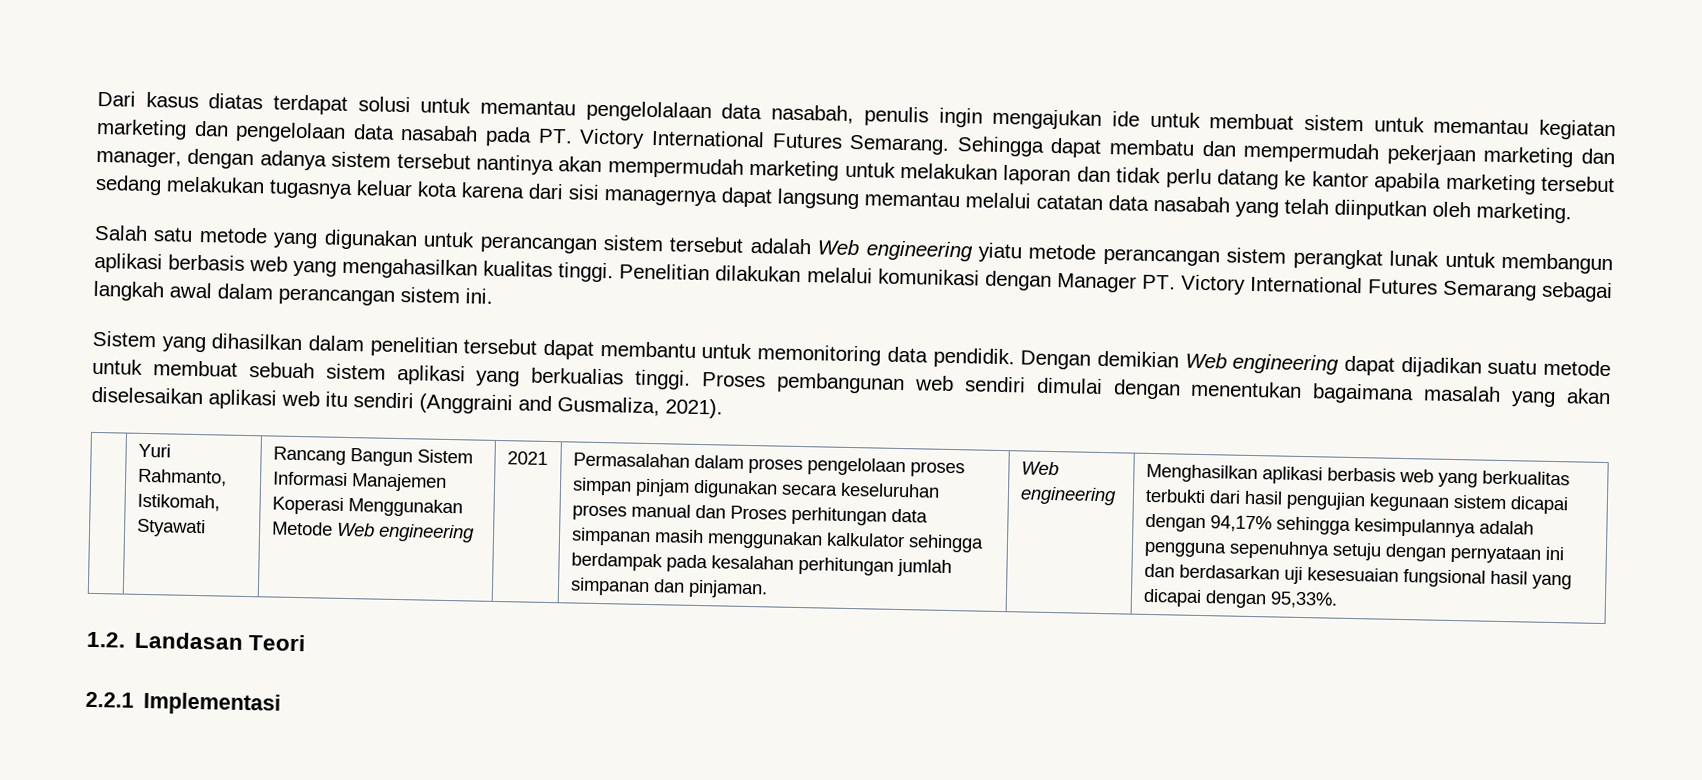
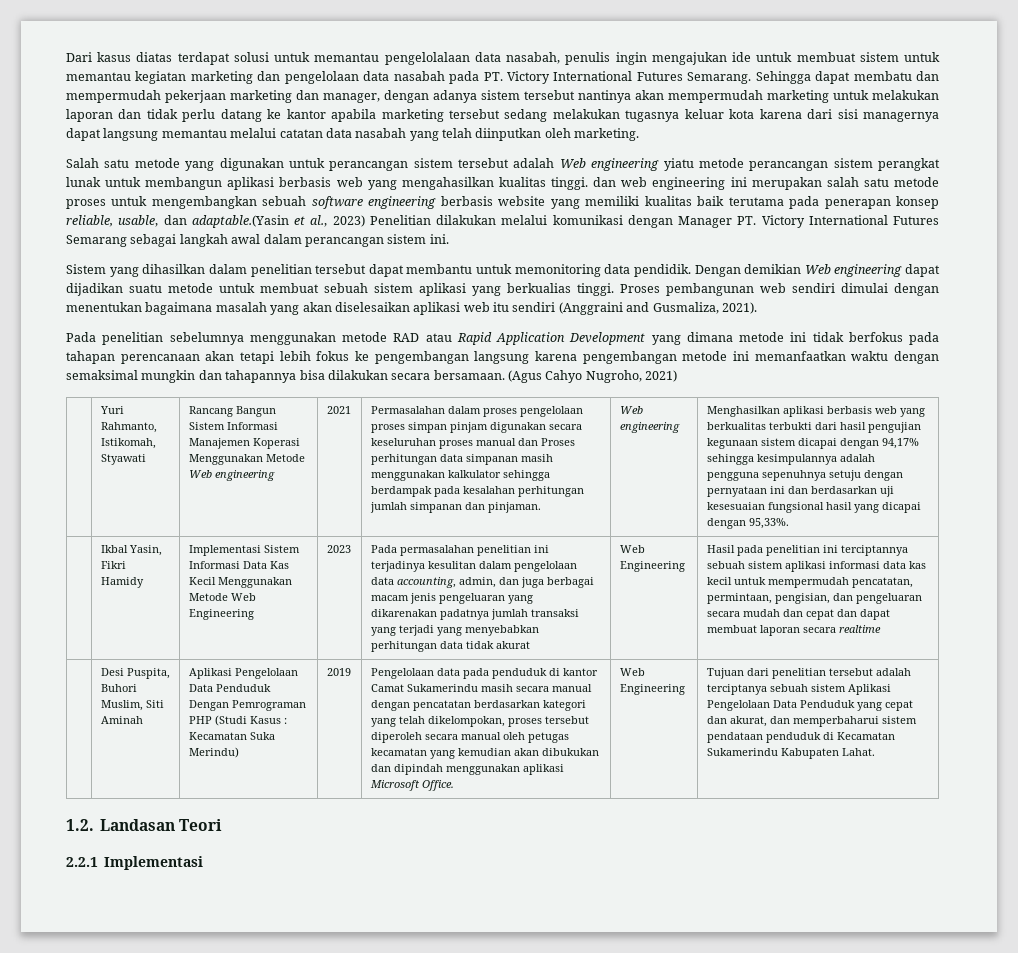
- Salah satu metode yang digunakan untuk perancangan sistem tersebut adalah Web engineering yiatu metode perancangan sistem perangkat lunak untuk membangun aplikasi berbasis web yang mengahasilkan kualitas tinggi. Penelitian dilakukan melalui komunikasi dengan Manager PT. Victory International Futures Semarang sebagai langkah awal dalam perancangan sistem ini.
+ Salah satu metode yang digunakan untuk perancangan sistem tersebut adalah Web engineering yiatu metode perancangan sistem perangkat lunak untuk membangun aplikasi berbasis web yang mengahasilkan kualitas tinggi. dan web engineering ini merupakan salah satu metode proses untuk mengembangkan sebuah software engineering berbasis website yang memiliki kualitas baik terutama pada penerapan konsep reliable, usable, dan adaptable.(Yasin et al., 2023) Penelitian dilakukan melalui komunikasi dengan Manager PT. Victory International Futures Semarang sebagai langkah awal dalam perancangan sistem ini.
+ Pada penelitian sebelumnya menggunakan metode RAD atau Rapid Application Development yang dimana metode ini tidak berfokus pada tahapan perencanaan akan tetapi lebih fokus ke pengembangan langsung karena pengembangan metode ini memanfaatkan waktu dengan semaksimal mungkin dan tahapannya bisa dilakukan secara bersamaan. (Agus Cahyo Nugroho, 2021)
+ Ikbal Yasin, Fikri Hamidy | Implementasi Sistem Informasi Data Kas Kecil Menggunakan Metode Web Engineering | 2023 | Pada permasalahan penelitian ini terjadinya kesulitan dalam pengelolaan data accounting, admin, dan juga berbagai macam jenis pengeluaran yang dikarenakan padatnya jumlah transaksi yang terjadi yang menyebabkan perhitungan data tidak akurat | Web Engineering | Hasil pada penelitian ini terciptannya sebuah sistem aplikasi informasi data kas kecil untuk mempermudah pencatatan, permintaan, pengisian, dan pengeluaran secara mudah dan cepat dan dapat membuat laporan secara realtime
+ | Desi Puspita, Buhori Muslim, Siti Aminah | Aplikasi Pengelolaan Data Penduduk Dengan Pemrograman PHP (Studi Kasus : Kecamatan Suka Merindu) | 2019 | Pengelolaan data pada penduduk di kantor Camat Sukamerindu masih secara manual dengan pencatatan berdasarkan kategori yang telah dikelompokan, proses tersebut diperoleh secara manual oleh petugas kecamatan yang kemudian akan dibukukan dan dipindah menggunakan aplikasi Microsoft Office. | Web Engineering | Tujuan dari penelitian tersebut adalah terciptanya sebuah sistem Aplikasi Pengelolaan Data Penduduk yang cepat dan akurat, dan memperbaharui sistem pendataan penduduk di Kecamatan Sukamerindu Kabupaten Lahat.

